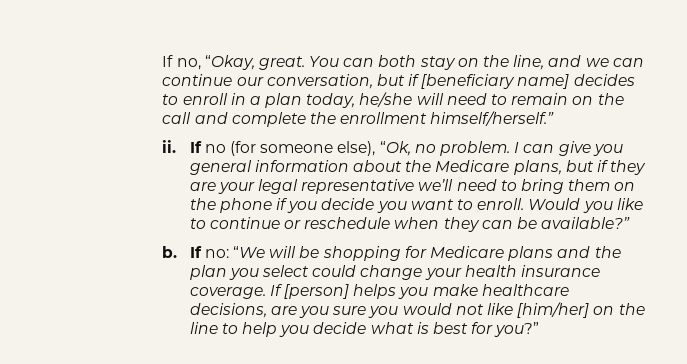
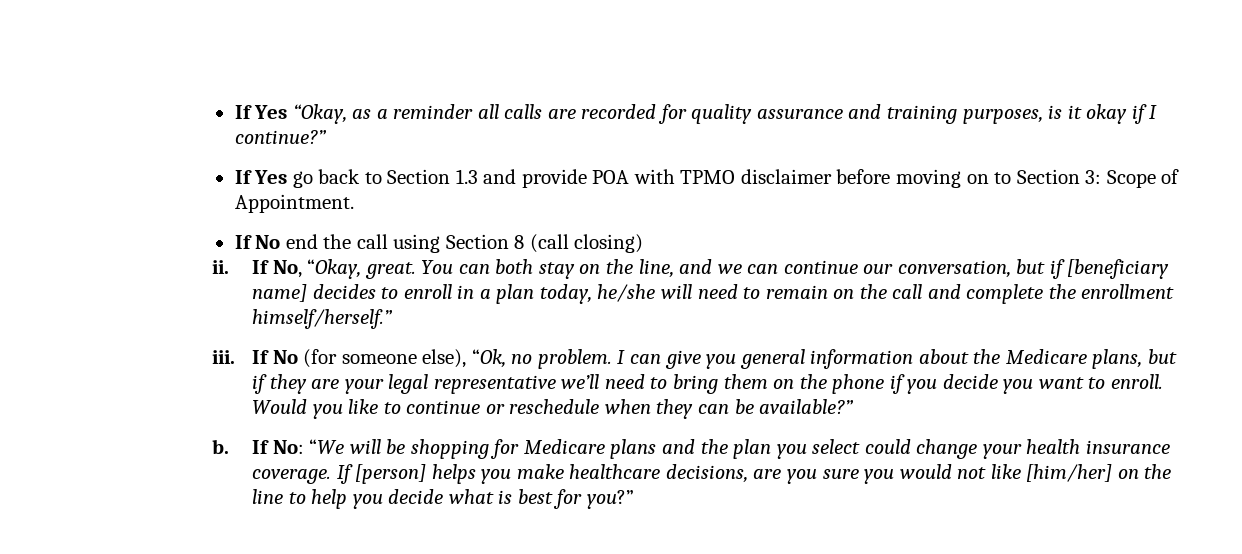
- If no, “Okay, great.
+ If Yes “Okay, as a reminder all calls are recorded for quality assurance and training purposes, is it okay if I continue?”
+ If Yes go back to Section 1.3 and provide POA with TPMO disclaimer before moving on to Section 3: Scope of Appointment.
+ If No end the call using Section 8 (call closing)
+ ii. If No, “Okay, great.
- ii. If no (for someone else), “Ok, no problem.
+ iii. If No (for someone else), “Ok, no problem.
- If no: “We will be shopping for Medicare plans and the plan you select could change your health insurance coverage.
+ If No: “We will be shopping for Medicare plans and the plan you select could change your health insurance coverage.

